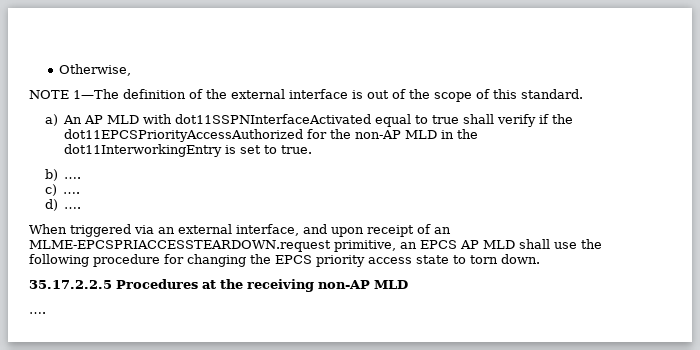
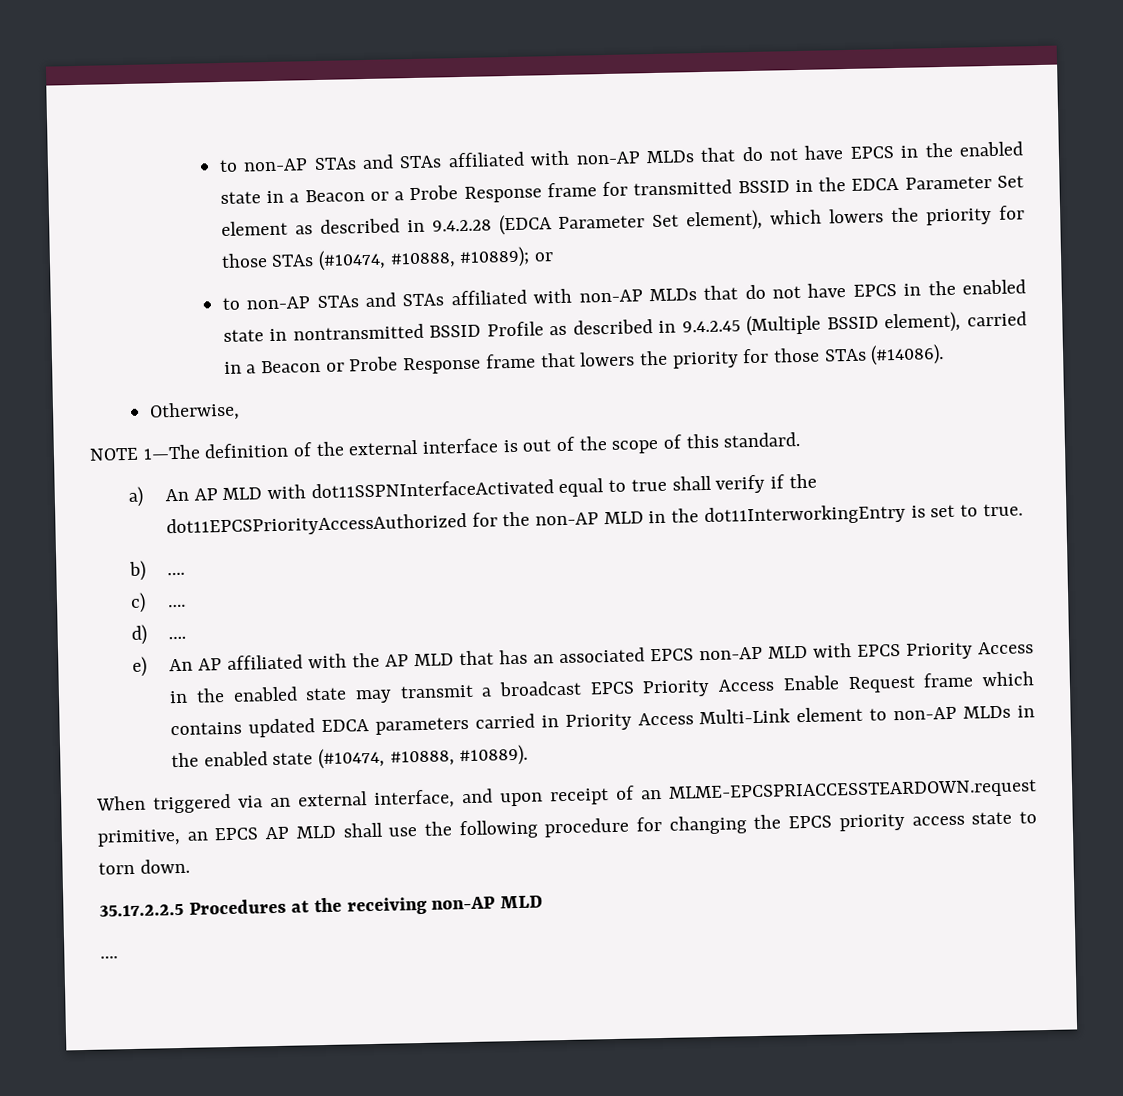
+ to non-AP STAs and STAs affiliated with non-AP MLDs that do not have EPCS in the enabled state in a Beacon or a Probe Response frame for transmitted BSSID in the EDCA Parameter Set element as described in 9.4.2.28 (EDCA Parameter Set element), which lowers the priority for those STAs (#10474, #10888, #10889); or
+ to non-AP STAs and STAs affiliated with non-AP MLDs that do not have EPCS in the enabled state in nontransmitted BSSID Profile as described in 9.4.2.45 (Multiple BSSID element), carried in a Beacon or Probe Response frame that lowers the priority for those STAs (#14086).
+ e) An AP affiliated with the AP MLD that has an associated EPCS non-AP MLD with EPCS Priority Access in the enabled state may transmit a broadcast EPCS Priority Access Enable Request frame which contains updated EDCA parameters carried in Priority Access Multi-Link element to non-AP MLDs in the enabled state (#10474, #10888, #10889).

